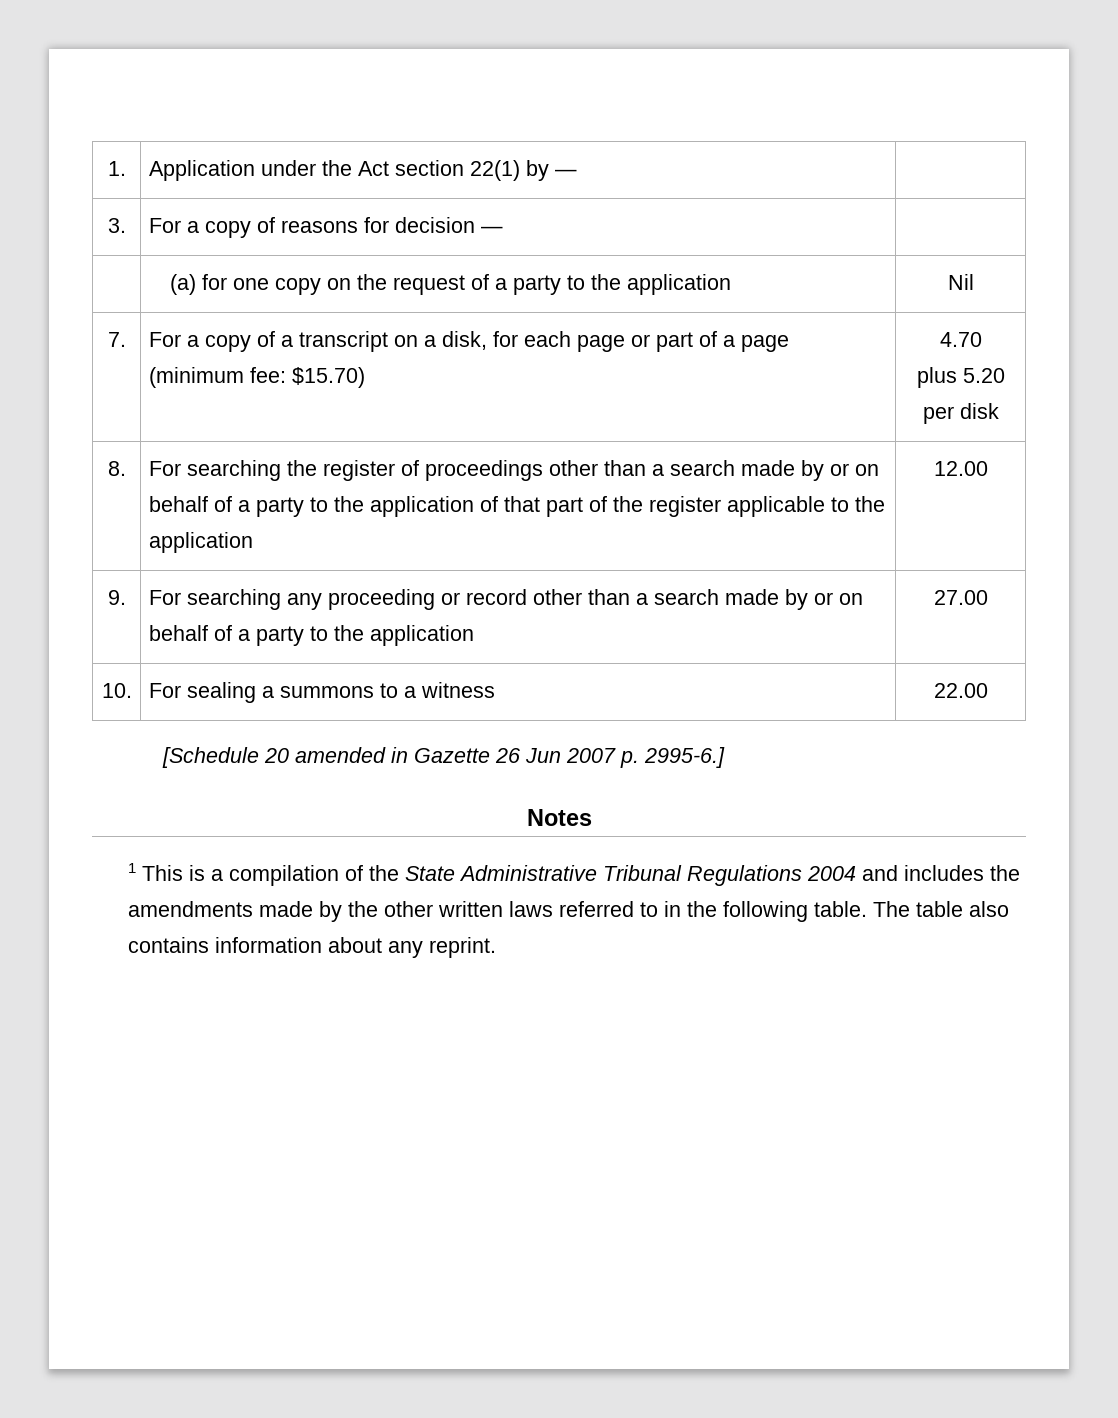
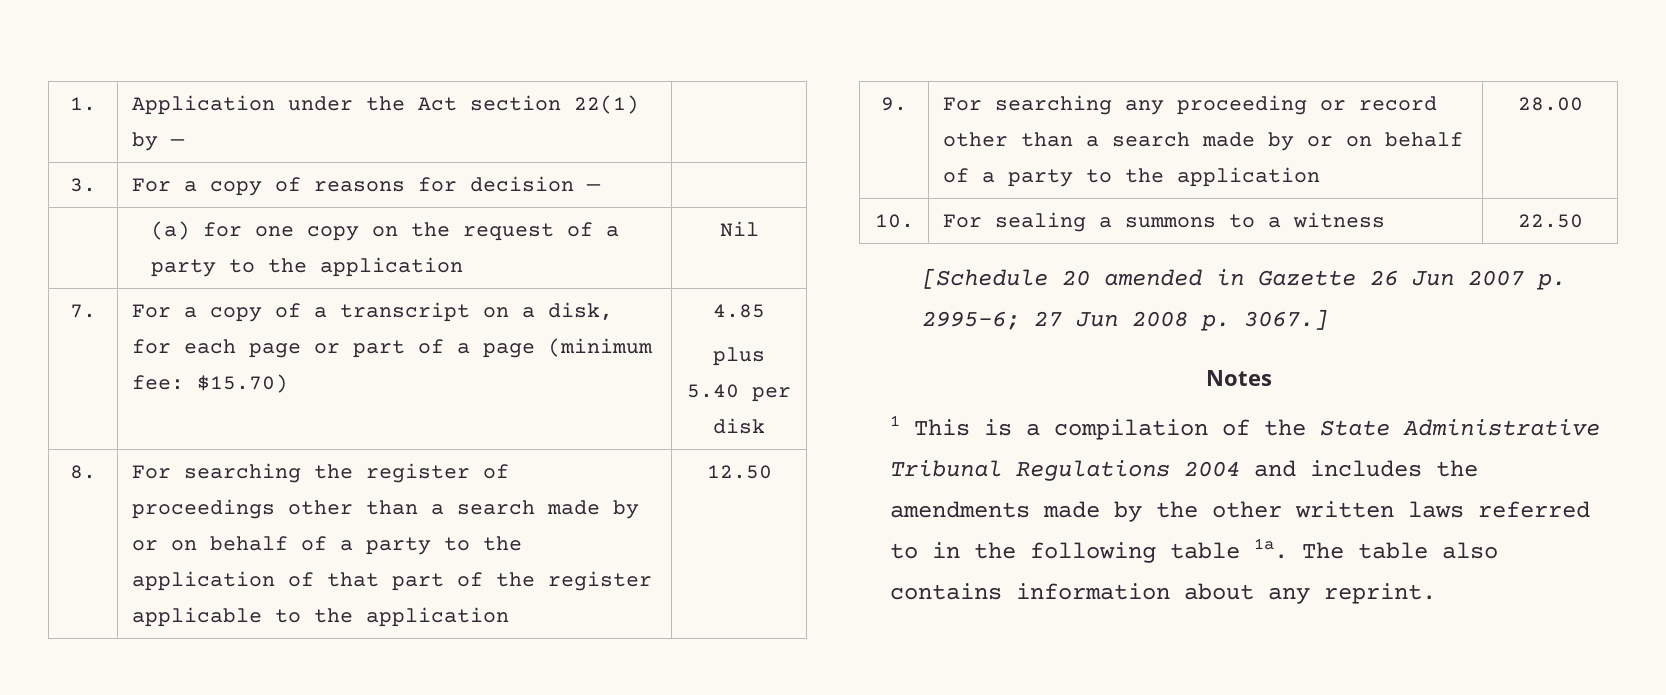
- 7. | For a copy of a transcript on a disk, for each page or part of a page (minimum fee: $15.70) | 4.70
- plus 5.20 per disk
+ 7. | For a copy of a transcript on a disk, for each page or part of a page (minimum fee: $15.70) | 4.85
+ plus 5.40 per disk
- 8. | For searching the register of proceedings other than a search made by or on behalf of a party to the application of that part of the register applicable to the application | 12.00
+ 8. | For searching the register of proceedings other than a search made by or on behalf of a party to the application of that part of the register applicable to the application | 12.50
- 9. | For searching any proceeding or record other than a search made by or on behalf of a party to the application | 27.00
+ 9. | For searching any proceeding or record other than a search made by or on behalf of a party to the application | 28.00
- 10. | For sealing a summons to a witness | 22.00
+ 10. | For sealing a summons to a witness | 22.50
- [Schedule 20 amended in Gazette 26 Jun 2007 p. 2995-6.]
+ [Schedule 20 amended in Gazette 26 Jun 2007 p. 2995-6; 27 Jun 2008 p. 3067.]
- 1 This is a compilation of the State Administrative Tribunal Regulations 2004 and includes the amendments made by the other written laws referred to in the following table.
+ 1 This is a compilation of the State Administrative Tribunal Regulations 2004 and includes the amendments made by the other written laws referred to in the following table 1a.

